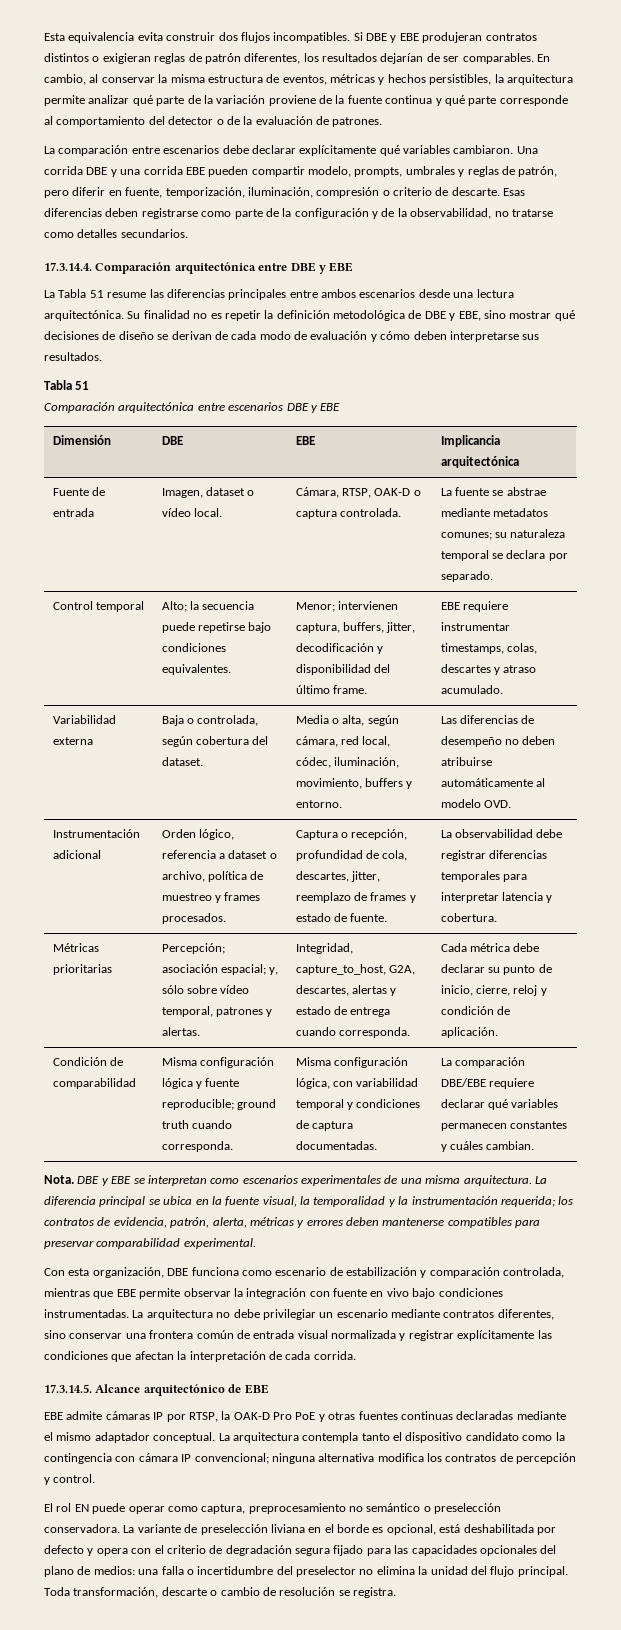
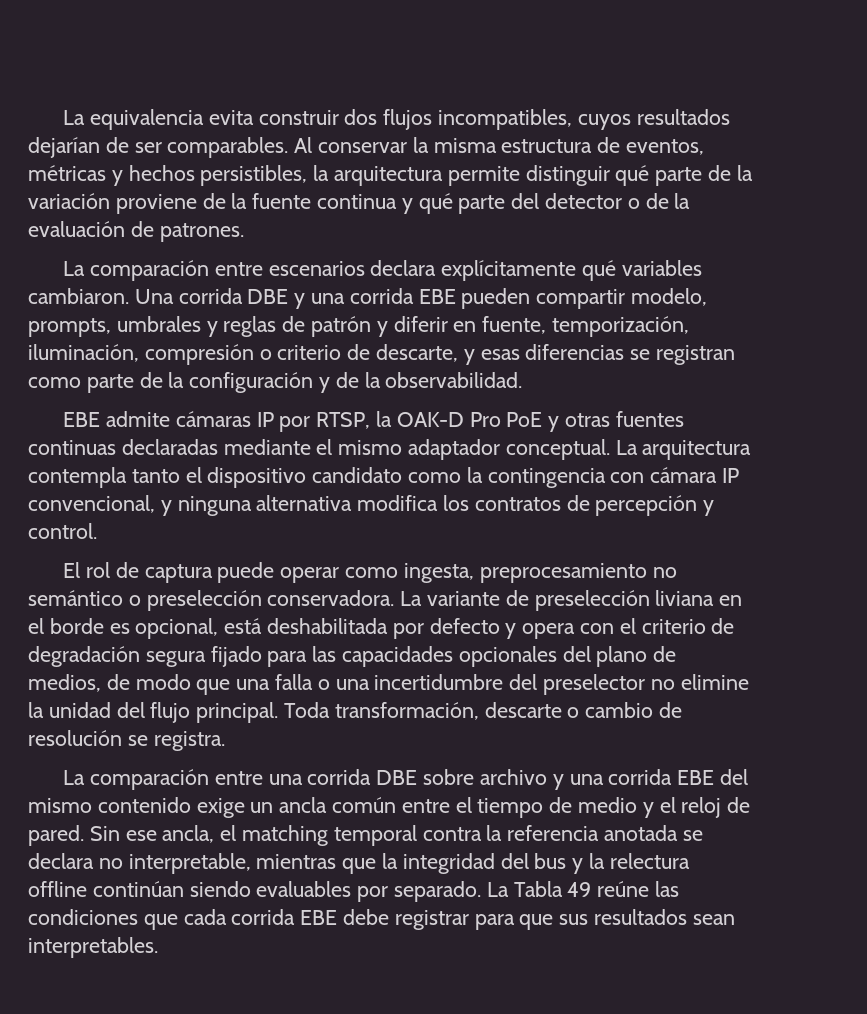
- Esta equivalencia evita construir dos flujos incompatibles. Si DBE y EBE produjeran contratos distintos o exigieran reglas de patrón diferentes, los resultados dejarían de ser comparables.
+ La equivalencia evita construir dos flujos incompatibles, cuyos resultados dejarían de ser comparables.
- En cambio, al conservar la misma estructura de eventos, métricas y hechos persistibles, la arquitectura permite analizar qué parte de la variación proviene de la fuente continua y qué parte corresponde al comportamiento del detector o de la evaluación de patrones.
+ Al conservar la misma estructura de eventos, métricas y hechos persistibles, la arquitectura permite distinguir qué parte de la variación proviene de la fuente continua y qué parte del detector o de la evaluación de patrones.
- La comparación entre escenarios debe declarar explícitamente qué variables cambiaron.
+ La comparación entre escenarios declara explícitamente qué variables cambiaron.
- Una corrida DBE y una corrida EBE pueden compartir modelo, prompts, umbrales y reglas de patrón, pero diferir en fuente, temporización, iluminación, compresión o criterio de descarte. Esas diferencias deben registrarse como parte de la configuración y de la observabilidad, no tratarse como detalles secundarios.
- 17.3.14.4. Comparación arquitectónica entre DBE y EBE
- La Tabla 51 resume las diferencias principales entre ambos escenarios desde una lectura arquitectónica. Su finalidad no es repetir la definición metodológica de DBE y EBE, sino mostrar qué decisiones de diseño se derivan de cada modo de evaluación y cómo deben interpretarse sus resultados.
- Tabla 51
- Comparación arquitectónica entre escenarios DBE y EBE
- Dimensión | DBE | EBE | Implicancia arquitectónica
- Fuente de entrada | Imagen, dataset o vídeo local. | Cámara, RTSP, OAK-D o captura controlada. | La fuente se abstrae mediante metadatos comunes; su naturaleza temporal se declara por separado.
- Control temporal | Alto; la secuencia puede repetirse bajo condiciones equivalentes. | Menor; intervienen captura, buffers, jitter, decodificación y disponibilidad del último frame. | EBE requiere instrumentar timestamps, colas, descartes y atraso acumulado.
- Variabilidad externa | Baja o controlada, según cobertura del dataset. | Media o alta, según cámara, red local, códec, iluminación, movimiento, buffers y entorno. | Las diferencias de desempeño no deben atribuirse automáticamente al modelo OVD.
- Instrumentación adicional | Orden lógico, referencia a dataset o archivo, política de muestreo y frames procesados. | Captura o recepción, profundidad de cola, descartes, jitter, reemplazo de frames y estado de fuente. | La observabilidad debe registrar diferencias temporales para interpretar latencia y cobertura.
- Métricas prioritarias | Percepción; asociación espacial; y, sólo sobre vídeo temporal, patrones y alertas. | Integridad, capture_to_host, G2A, descartes, alertas y estado de entrega cuando corresponda. | Cada métrica debe declarar su punto de inicio, cierre, reloj y condición de aplicación.
- Condición de comparabilidad | Misma configuración lógica y fuente reproducible; ground truth cuando corresponda. | Misma configuración lógica, con variabilidad temporal y condiciones de captura documentadas. | La comparación DBE/EBE requiere declarar qué variables permanecen constantes y cuáles cambian.
- Nota. DBE y EBE se interpretan como escenarios experimentales de una misma arquitectura. La diferencia principal se ubica en la fuente visual, la temporalidad y la instrumentación requerida; los contratos de evidencia, patrón, alerta, métricas y errores deben mantenerse compatibles para preservar comparabilidad experimental.
- Con esta organización, DBE funciona como escenario de estabilización y comparación controlada, mientras que EBE permite observar la integración con fuente en vivo bajo condiciones instrumentadas. La arquitectura no debe privilegiar un escenario mediante contratos diferentes, sino conservar una frontera común de entrada visual normalizada y registrar explícitamente las condiciones que afectan la interpretación de cada corrida.
- 17.3.14.5. Alcance arquitectónico de EBE
+ Una corrida DBE y una corrida EBE pueden compartir modelo, prompts, umbrales y reglas de patrón y diferir en fuente, temporización, iluminación, compresión o criterio de descarte, y esas diferencias se registran como parte de la configuración y de la observabilidad.
- La arquitectura contempla tanto el dispositivo candidato como la contingencia con cámara IP convencional; ninguna alternativa modifica los contratos de percepción y control.
+ La arquitectura contempla tanto el dispositivo candidato como la contingencia con cámara IP convencional, y ninguna alternativa modifica los contratos de percepción y control.
- El rol EN puede operar como captura, preprocesamiento no semántico o preselección conservadora.
+ El rol de captura puede operar como ingesta, preprocesamiento no semántico o preselección conservadora.
- La variante de preselección liviana en el borde es opcional, está deshabilitada por defecto y opera con el criterio de degradación segura fijado para las capacidades opcionales del plano de medios: una falla o incertidumbre del preselector no elimina la unidad del flujo principal.
+ La variante de preselección liviana en el borde es opcional, está deshabilitada por defecto y opera con el criterio de degradación segura fijado para las capacidades opcionales del plano de medios, de modo que una falla o una incertidumbre del preselector no elimine la unidad del flujo principal.
+ La comparación entre una corrida DBE sobre archivo y una corrida EBE del mismo contenido exige un ancla común entre el tiempo de medio y el reloj de pared. Sin ese ancla, el matching temporal contra la referencia anotada se declara no interpretable, mientras que la integridad del bus y la relectura offline continúan siendo evaluables por separado. La Tabla 49 reúne las condiciones que cada corrida EBE debe registrar para que sus resultados sean interpretables.

